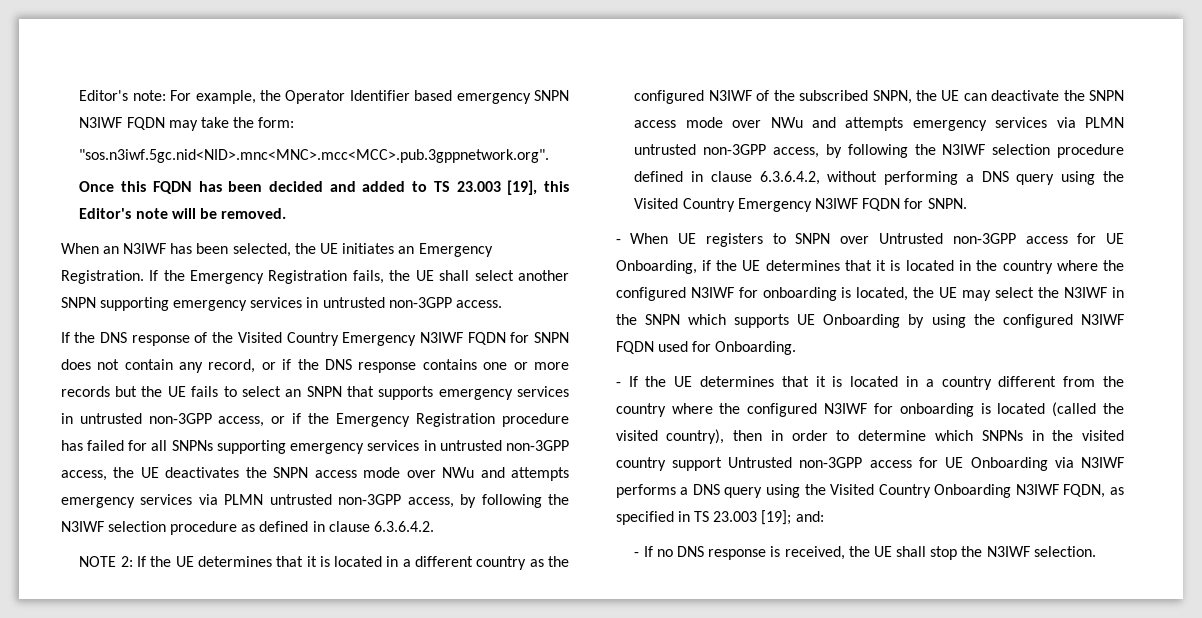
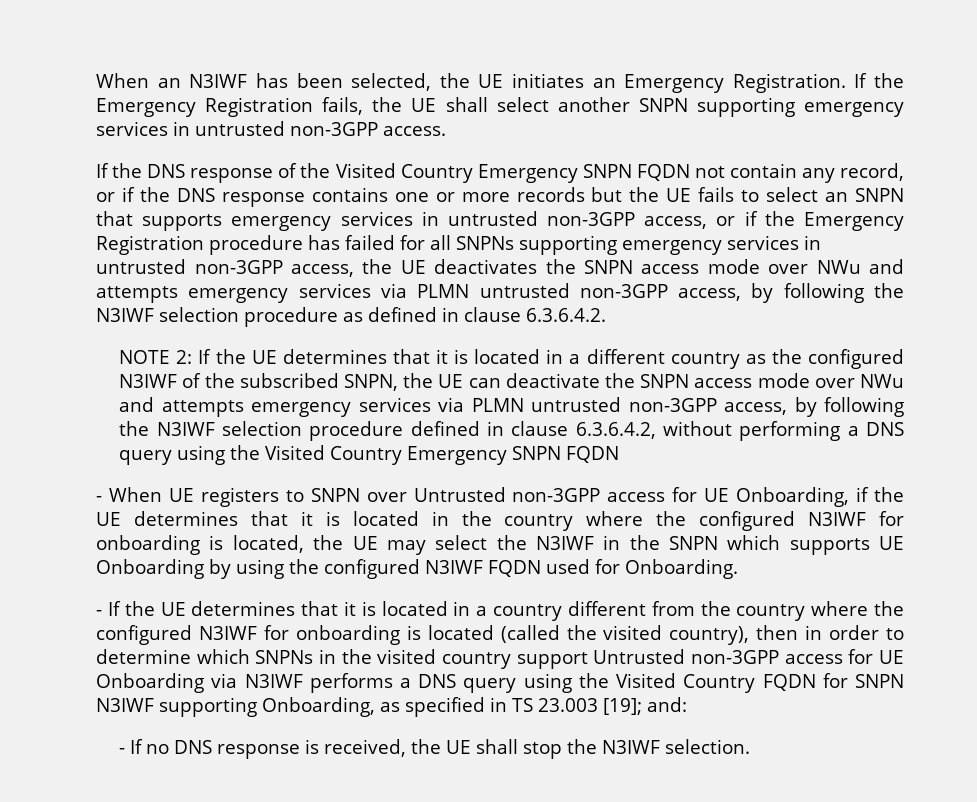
- Editor's note: For example, the Operator Identifier based emergency SNPN N3IWF FQDN may take the form:
- "sos.n3iwf.5gc.nid<NID>.mnc<MNC>.mcc<MCC>.pub.3gppnetwork.org".
- Once this FQDN has been decided and added to TS 23.003 [19], this Editor's note will be removed.
- If the DNS response of the Visited Country Emergency N3IWF FQDN for SNPN does not contain any record, or if the DNS response contains one or more records but the UE fails to select an SNPN that supports emergency services in untrusted non-3GPP access, or if the Emergency Registration procedure has failed for all SNPNs supporting emergency services in untrusted non-3GPP access, the UE deactivates the SNPN access mode over NWu and attempts emergency services via PLMN untrusted non-3GPP access, by following the N3IWF selection procedure as defined in clause 6.3.6.4.2.
+ If the DNS response of the Visited Country Emergency SNPN FQDN not contain any record, or if the DNS response contains one or more records but the UE fails to select an SNPN that supports emergency services in untrusted non-3GPP access, or if the Emergency Registration procedure has failed for all SNPNs supporting emergency services in untrusted non-3GPP access, the UE deactivates the SNPN access mode over NWu and attempts emergency services via PLMN untrusted non-3GPP access, by following the N3IWF selection procedure as defined in clause 6.3.6.4.2.
- If the UE determines that it is located in a different country as the configured N3IWF of the subscribed SNPN, the UE can deactivate the SNPN access mode over NWu and attempts emergency services via PLMN untrusted non-3GPP access, by following the N3IWF selection procedure defined in clause 6.3.6.4.2, without performing a DNS query using the Visited Country Emergency N3IWF FQDN for SNPN.
+ If the UE determines that it is located in a different country as the configured N3IWF of the subscribed SNPN, the UE can deactivate the SNPN access mode over NWu and attempts emergency services via PLMN untrusted non-3GPP access, by following the N3IWF selection procedure defined in clause 6.3.6.4.2, without performing a DNS query using the Visited Country Emergency SNPN FQDN
- - If the UE determines that it is located in a country different from the country where the configured N3IWF for onboarding is located (called the visited country), then in order to determine which SNPNs in the visited country support Untrusted non-3GPP access for UE Onboarding via N3IWF performs a DNS query using the Visited Country Onboarding N3IWF FQDN, as specified in TS 23.003 [19];
+ - If the UE determines that it is located in a country different from the country where the configured N3IWF for onboarding is located (called the visited country), then in order to determine which SNPNs in the visited country support Untrusted non-3GPP access for UE Onboarding via N3IWF performs a DNS query using the Visited Country FQDN for SNPN N3IWF supporting Onboarding, as specified in TS 23.003 [19];

